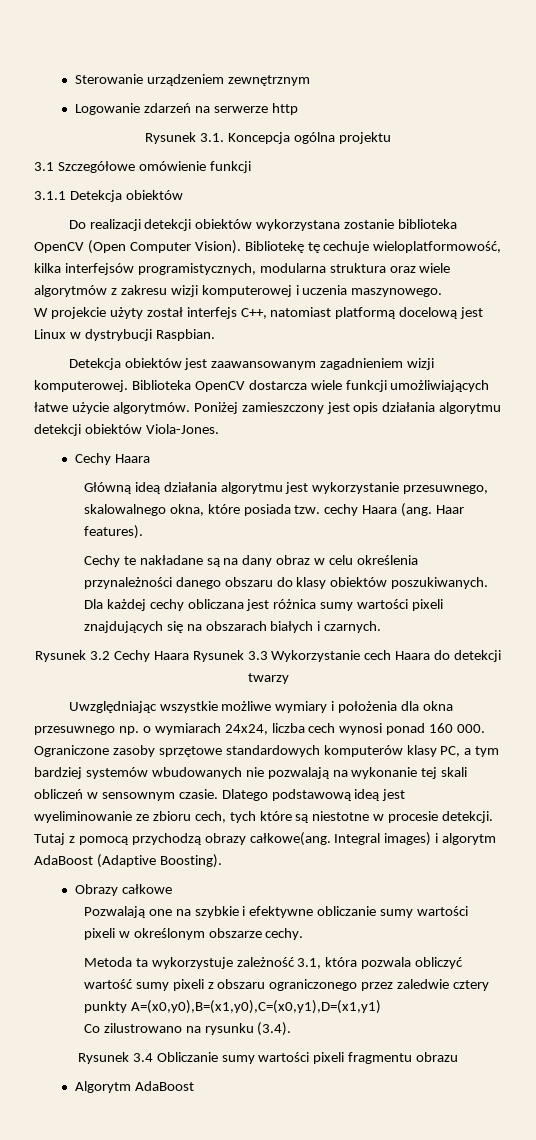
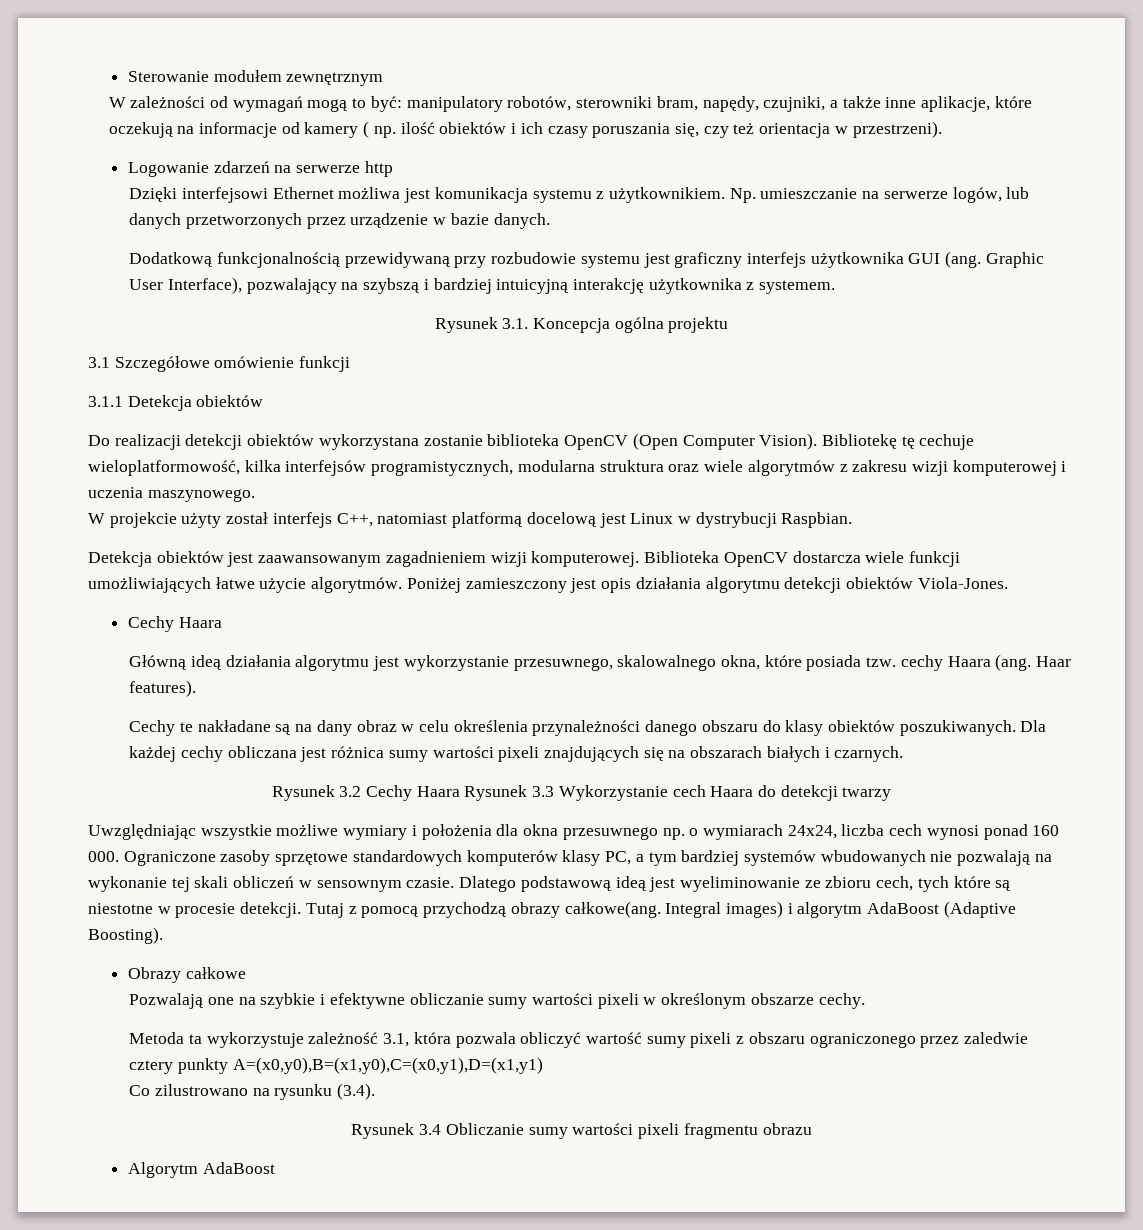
- Sterowanie urządzeniem zewnętrznym
+ Sterowanie modułem zewnętrznym
+ W zależności od wymagań mogą to być: manipulatory robotów, sterowniki bram, napędy, czujniki, a także inne aplikacje, które oczekują na informacje od kamery ( np. ilość obiektów i ich czasy poruszania się, czy też orientacja w przestrzeni).
+ Dzięki interfejsowi Ethernet możliwa jest komunikacja systemu z użytkownikiem. Np. umieszczanie na serwerze logów, lub danych przetworzonych przez urządzenie w bazie danych.
+ Dodatkową funkcjonalnością przewidywaną przy rozbudowie systemu jest graficzny interfejs użytkownika GUI (ang. Graphic User Interface), pozwalający na szybszą i bardziej intuicyjną interakcję użytkownika z systemem.

